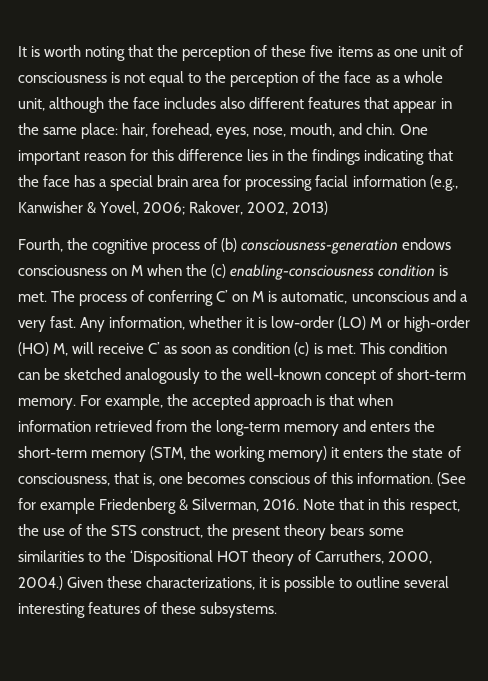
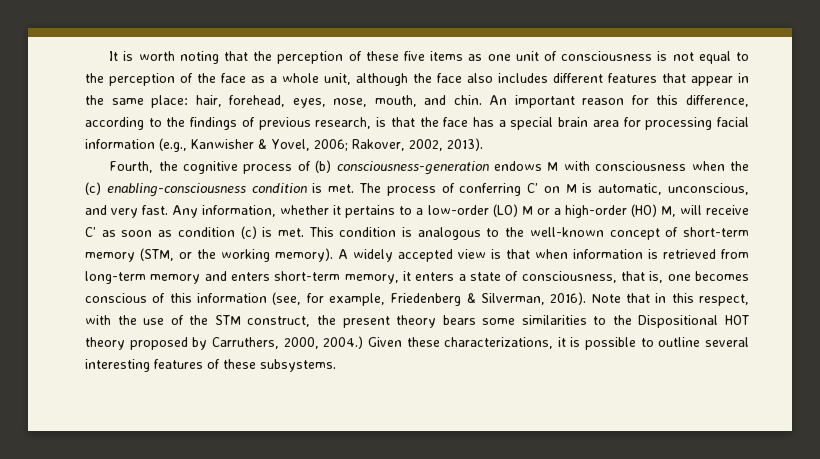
- It is worth noting that the perception of these five items as one unit of consciousness is not equal to the perception of the face as a whole unit, although the face includes also different features that appear in the same place: hair, forehead, eyes, nose, mouth, and chin.
+ It is worth noting that the perception of these five items as one unit of consciousness is not equal to the perception of the face as a whole unit, although the face also includes different features that appear in the same place: hair, forehead, eyes, nose, mouth, and chin.
- One important reason for this difference lies in the findings indicating that the face has a special brain area for processing facial information (e.g., Kanwisher & Yovel, 2006; Rakover, 2002, 2013)
+ An important reason for this difference, according to the findings of previous research, is that the face has a special brain area for processing facial information (e.g., Kanwisher & Yovel, 2006; Rakover, 2002, 2013).
- Fourth, the cognitive process of (b) consciousness-generation endows consciousness on M when the (c) enabling-consciousness condition is met.
+ Fourth, the cognitive process of (b) consciousness-generation endows M with consciousness when the (c) enabling-consciousness condition is met.
- The process of conferring C’ on M is automatic, unconscious and a very fast.
+ The process of conferring C’ on M is automatic, unconscious, and very fast.
- Any information, whether it is low-order (LO) M or high-order (HO) M, will receive C’ as soon as condition (c) is met.
+ Any information, whether it pertains to a low-order (LO) M or a high-order (HO) M, will receive C’ as soon as condition (c) is met.
- This condition can be sketched analogously to the well-known concept of short-term memory. For example, the accepted approach is that when information retrieved from the long-term memory and enters the short-term memory (STM, the working memory) it enters the state of consciousness, that is, one becomes conscious of this information. (See for example Friedenberg & Silverman, 2016.
+ This condition is analogous to the well-known concept of short-term memory (STM, or the working memory). A widely accepted view is that when information is retrieved from long-term memory and enters short-term memory, it enters a state of consciousness, that is, one becomes conscious of this information (see, for example, Friedenberg & Silverman, 2016).
- Note that in this respect, the use of the STS construct, the present theory bears some similarities to the ‘Dispositional HOT theory of Carruthers, 2000, 2004.)
+ Note that in this respect, with the use of the STM construct, the present theory bears some similarities to the Dispositional HOT theory proposed by Carruthers, 2000, 2004.)

